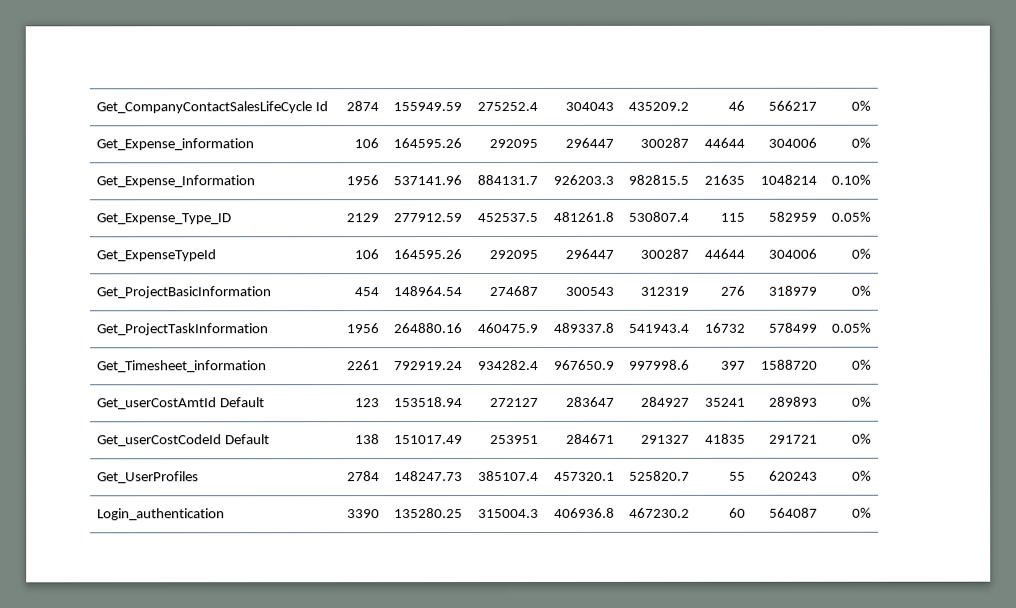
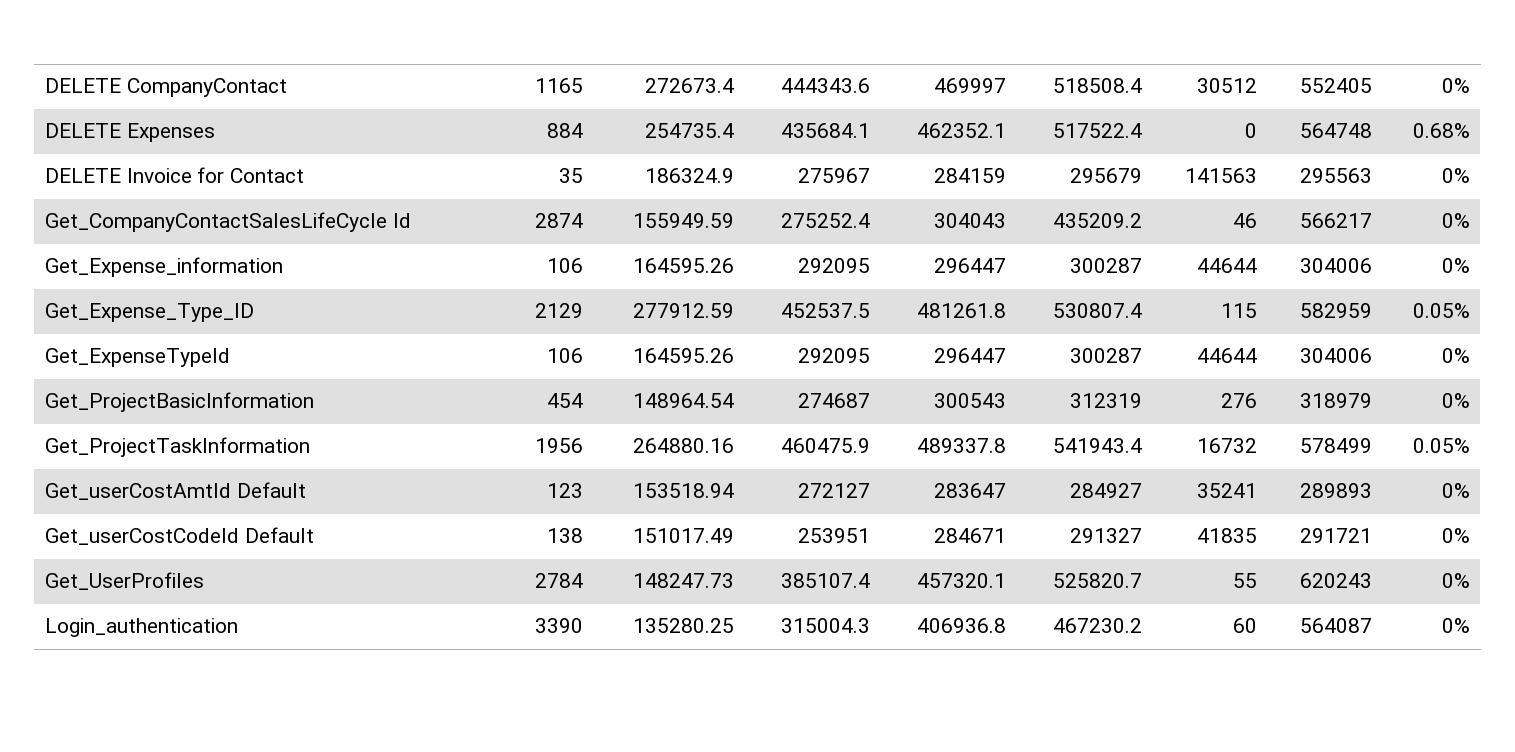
+ DELETE CompanyContact | 1165 | 272673.4 | 444343.6 | 469997 | 518508.4 | 30512 | 552405 | 0%
+ DELETE Expenses | 884 | 254735.4 | 435684.1 | 462352.1 | 517522.4 | 0 | 564748 | 0.68%
+ DELETE Invoice for Contact | 35 | 186324.9 | 275967 | 284159 | 295679 | 141563 | 295563 | 0%
- Get_Expense_Information | 1956 | 537141.96 | 884131.7 | 926203.3 | 982815.5 | 21635 | 1048214 | 0.10%
- Get_Timesheet_information | 2261 | 792919.24 | 934282.4 | 967650.9 | 997998.6 | 397 | 1588720 | 0%

